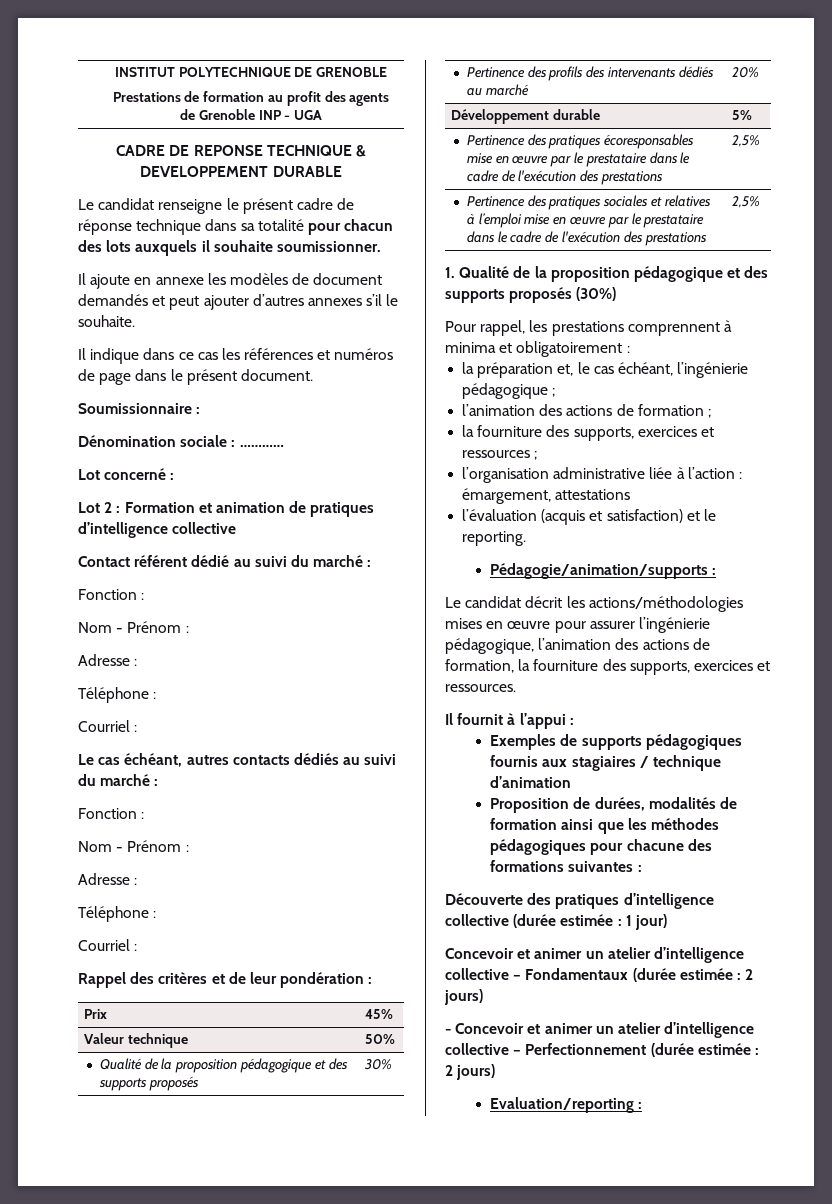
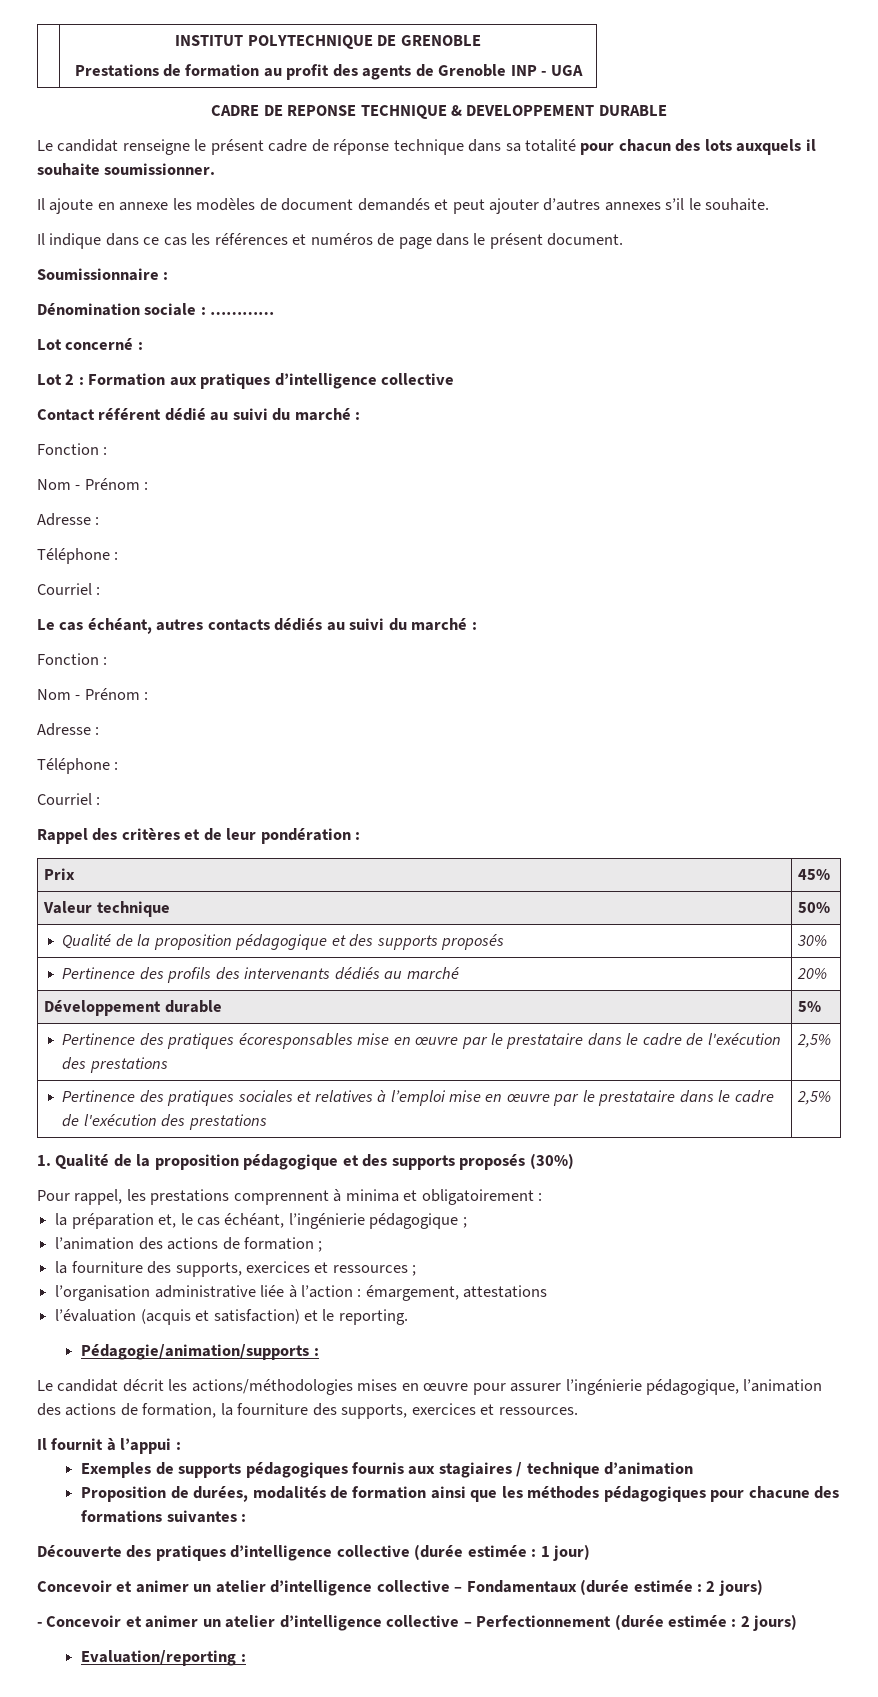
- Lot 2 : Formation et animation de pratiques d’intelligence collective
+ Lot 2 : Formation aux pratiques d’intelligence collective

